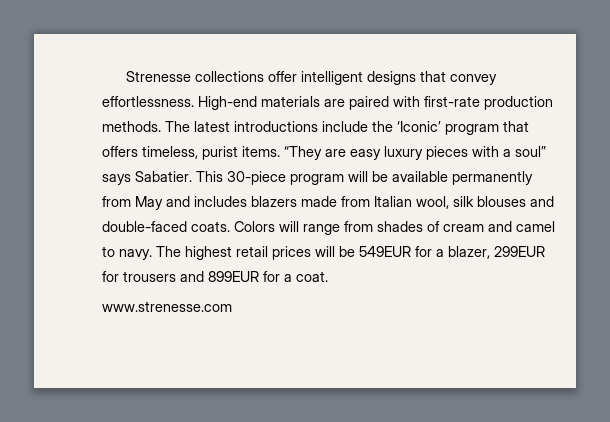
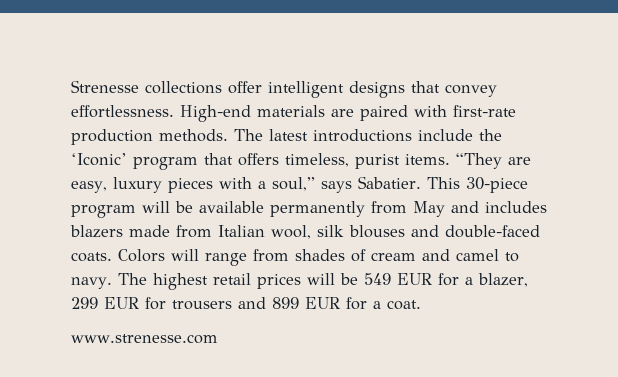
- “They are easy luxury pieces with a soul” says Sabatier.
+ “They are easy, luxury pieces with a soul,” says Sabatier.
- The highest retail prices will be 549EUR for a blazer, 299EUR for trousers and 899EUR for a coat.
+ The highest retail prices will be 549 EUR for a blazer, 299 EUR for trousers and 899 EUR for a coat.

